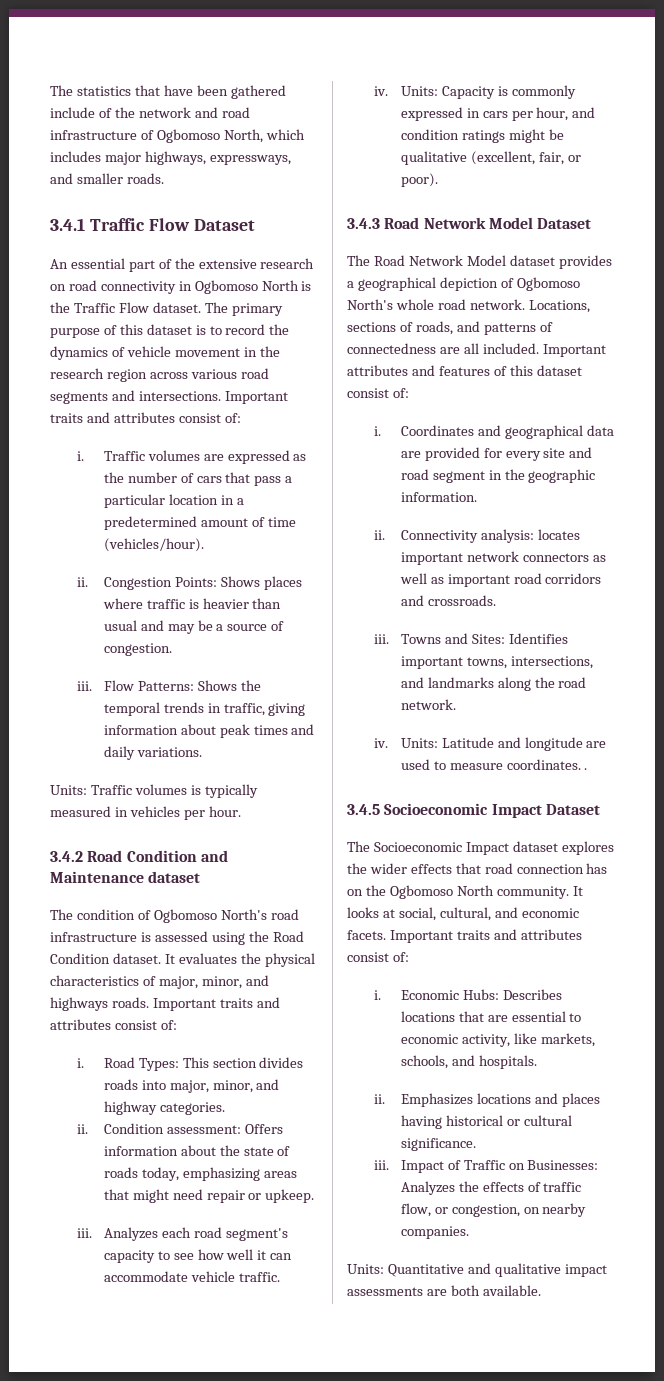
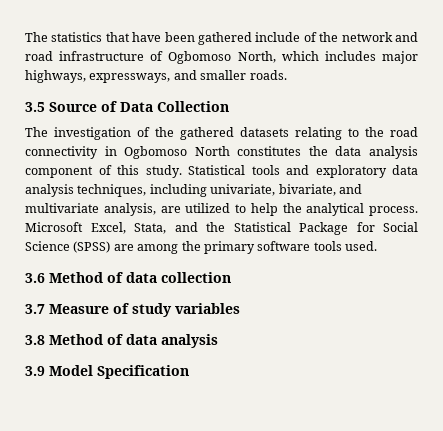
- 3.4.1 Traffic Flow Dataset
- An essential part of the extensive research on road connectivity in Ogbomoso North is the Traffic Flow dataset. The primary purpose of this dataset is to record the dynamics of vehicle movement in the research region across various road segments and intersections. Important traits and attributes consist of:
- i. Traffic volumes are expressed as the number of cars that pass a particular location in a predetermined amount of time (vehicles/hour).
- ii. Congestion Points: Shows places where traffic is heavier than usual and may be a source of congestion.
- iii. Flow Patterns: Shows the temporal trends in traffic, giving information about peak times and daily variations.
- Units: Traffic volumes is typically measured in vehicles per hour.
- 3.4.2 Road Condition and Maintenance dataset
- The condition of Ogbomoso North's road infrastructure is assessed using the Road Condition dataset. It evaluates the physical characteristics of major, minor, and highways roads. Important traits and attributes consist of:
- i. Road Types: This section divides roads into major, minor, and highway categories.
- ii. Condition assessment: Offers information about the state of roads today, emphasizing areas that might need repair or upkeep.
- iii. Analyzes each road segment's capacity to see how well it can accommodate vehicle traffic.
- iv. Units: Capacity is commonly expressed in cars per hour, and condition ratings might be qualitative (excellent, fair, or poor).
- 3.4.3 Road Network Model Dataset
- The Road Network Model dataset provides a geographical depiction of Ogbomoso North's whole road network. Locations, sections of roads, and patterns of connectedness are all included. Important attributes and features of this dataset consist of:
- i. Coordinates and geographical data are provided for every site and road segment in the geographic information.
- ii. Connectivity analysis: locates important network connectors as well as important road corridors and crossroads.
- iii. Towns and Sites: Identifies important towns, intersections, and landmarks along the road network.
- iv. Units: Latitude and longitude are used to measure coordinates. .
- 3.4.5 Socioeconomic Impact Dataset
- The Socioeconomic Impact dataset explores the wider effects that road connection has on the Ogbomoso North community. It looks at social, cultural, and economic facets. Important traits and attributes consist of:
- i. Economic Hubs: Describes locations that are essential to economic activity, like markets, schools, and hospitals.
- ii. Emphasizes locations and places having historical or cultural significance.
- iii. Impact of Traffic on Businesses: Analyzes the effects of traffic flow, or congestion, on nearby companies.
- Units: Quantitative and qualitative impact assessments are both available.
+ 3.5 Source of Data Collection
+ The investigation of the gathered datasets relating to the road connectivity in Ogbomoso North constitutes the data analysis component of this study. Statistical tools and exploratory data analysis techniques, including univariate, bivariate, and multivariate analysis, are utilized to help the analytical process. Microsoft Excel, Stata, and the Statistical Package for Social Science (SPSS) are among the primary software tools used.
+ 3.6 Method of data collection
+ 3.7 Measure of study variables
+ 3.8 Method of data analysis
+ 3.9 Model Specification

